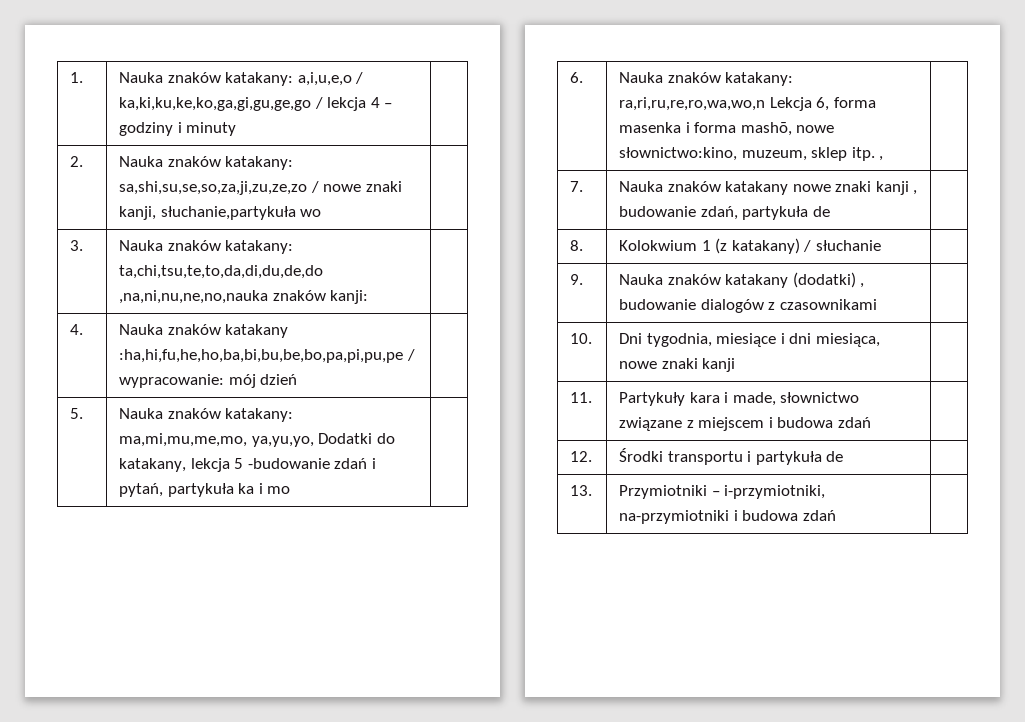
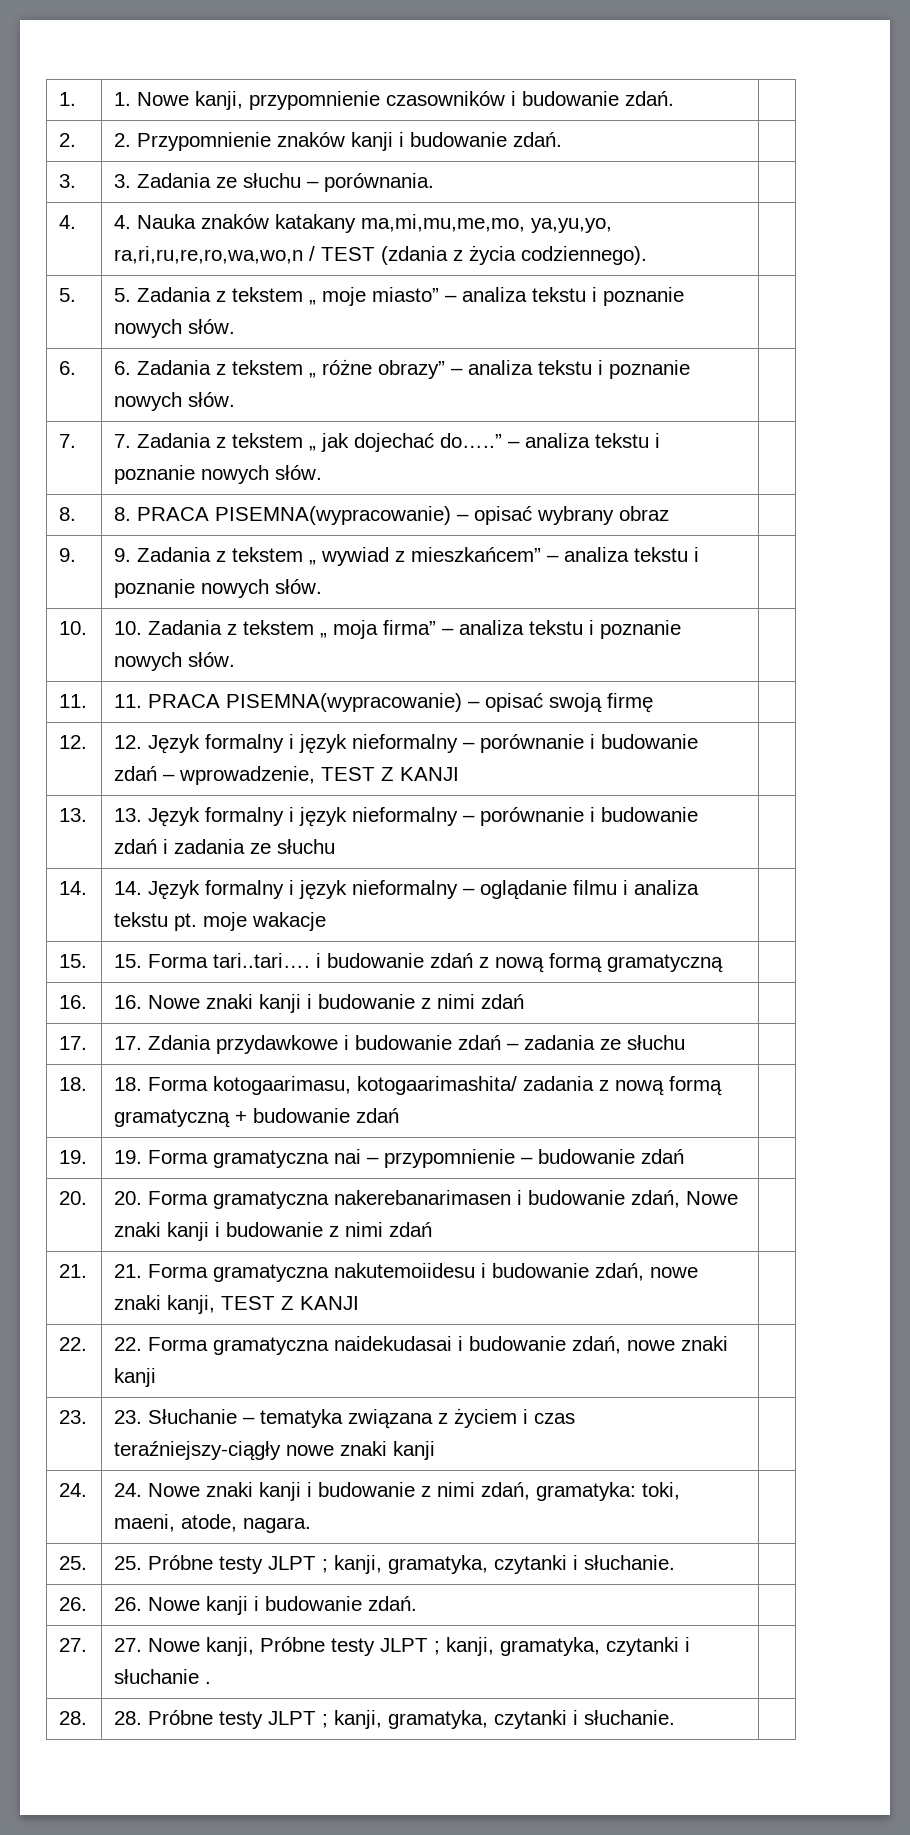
- 1. | Nauka znaków katakany: a,i,u,e,o / ka,ki,ku,ke,ko,ga,gi,gu,ge,go / lekcja 4 – godziny i minuty |
- 2. | Nauka znaków katakany: sa,shi,su,se,so,za,ji,zu,ze,zo / nowe znaki kanji, słuchanie,partykuła wo |
- 3. | Nauka znaków katakany: ta,chi,tsu,te,to,da,di,du,de,do ,na,ni,nu,ne,no,nauka znaków kanji: |
+ 1. | 1. Nowe kanji, przypomnienie czasowników i budowanie zdań. |
+ 2. | 2. Przypomnienie znaków kanji i budowanie zdań. |
+ 3. | 3. Zadania ze słuchu – porównania. |
- 4. | Nauka znaków katakany :ha,hi,fu,he,ho,ba,bi,bu,be,bo,pa,pi,pu,pe / wypracowanie: mój dzień |
- 5. | Nauka znaków katakany: ma,mi,mu,me,mo, ya,yu,yo, Dodatki do katakany, lekcja 5 -budowanie zdań i pytań, partykuła ka i mo |
- 6. | Nauka znaków katakany: ra,ri,ru,re,ro,wa,wo,n Lekcja 6, forma masenka i forma mashō, nowe słownictwo:kino, muzeum, sklep itp. , |
- 7. | Nauka znaków katakany nowe znaki kanji , budowanie zdań, partykuła de |
- 8. | Kolokwium 1 (z katakany) / słuchanie |
- 9. | Nauka znaków katakany (dodatki) , budowanie dialogów z czasownikami |
- 10. | Dni tygodnia, miesiące i dni miesiąca, nowe znaki kanji |
- 11. | Partykuły kara i made, słownictwo związane z miejscem i budowa zdań |
- 12. | Środki transportu i partykuła de |
- 13. | Przymiotniki – i-przymiotniki, na-przymiotniki i budowa zdań |
+ 4. | 4. Nauka znaków katakany ma,mi,mu,me,mo, ya,yu,yo, ra,ri,ru,re,ro,wa,wo,n / TEST (zdania z życia codziennego). |
+ 5. | 5. Zadania z tekstem „ moje miasto” – analiza tekstu i poznanie nowych słów. |
+ 6. | 6. Zadania z tekstem „ różne obrazy” – analiza tekstu i poznanie nowych słów. |
+ 7. | 7. Zadania z tekstem „ jak dojechać do…..” – analiza tekstu i poznanie nowych słów. |
+ 8. | 8. PRACA PISEMNA(wypracowanie) – opisać wybrany obraz |
+ 9. | 9. Zadania z tekstem „ wywiad z mieszkańcem” – analiza tekstu i poznanie nowych słów. |
+ 10. | 10. Zadania z tekstem „ moja firma” – analiza tekstu i poznanie nowych słów. |
+ 11. | 11. PRACA PISEMNA(wypracowanie) – opisać swoją firmę |
+ 12. | 12. Język formalny i język nieformalny – porównanie i budowanie zdań – wprowadzenie, TEST Z KANJI |
+ 13. | 13. Język formalny i język nieformalny – porównanie i budowanie zdań i zadania ze słuchu |
+ 14. | 14. Język formalny i język nieformalny – oglądanie filmu i analiza tekstu pt. moje wakacje |
+ 15. | 15. Forma tari..tari…. i budowanie zdań z nową formą gramatyczną |
+ 16. | 16. Nowe znaki kanji i budowanie z nimi zdań |
+ 17. | 17. Zdania przydawkowe i budowanie zdań – zadania ze słuchu |
+ 18. | 18. Forma kotogaarimasu, kotogaarimashita/ zadania z nową formą gramatyczną + budowanie zdań |
+ 19. | 19. Forma gramatyczna nai – przypomnienie – budowanie zdań |
+ 20. | 20. Forma gramatyczna nakerebanarimasen i budowanie zdań, Nowe znaki kanji i budowanie z nimi zdań |
+ 21. | 21. Forma gramatyczna nakutemoiidesu i budowanie zdań, nowe znaki kanji, TEST Z KANJI |
+ 22. | 22. Forma gramatyczna naidekudasai i budowanie zdań, nowe znaki kanji |
+ 23. | 23. Słuchanie – tematyka związana z życiem i czas teraźniejszy-ciągły nowe znaki kanji |
+ 24. | 24. Nowe znaki kanji i budowanie z nimi zdań, gramatyka: toki, maeni, atode, nagara. |
+ 25. | 25. Próbne testy JLPT ; kanji, gramatyka, czytanki i słuchanie. |
+ 26. | 26. Nowe kanji i budowanie zdań. |
+ 27. | 27. Nowe kanji, Próbne testy JLPT ; kanji, gramatyka, czytanki i słuchanie . |
+ 28. | 28. Próbne testy JLPT ; kanji, gramatyka, czytanki i słuchanie. |

